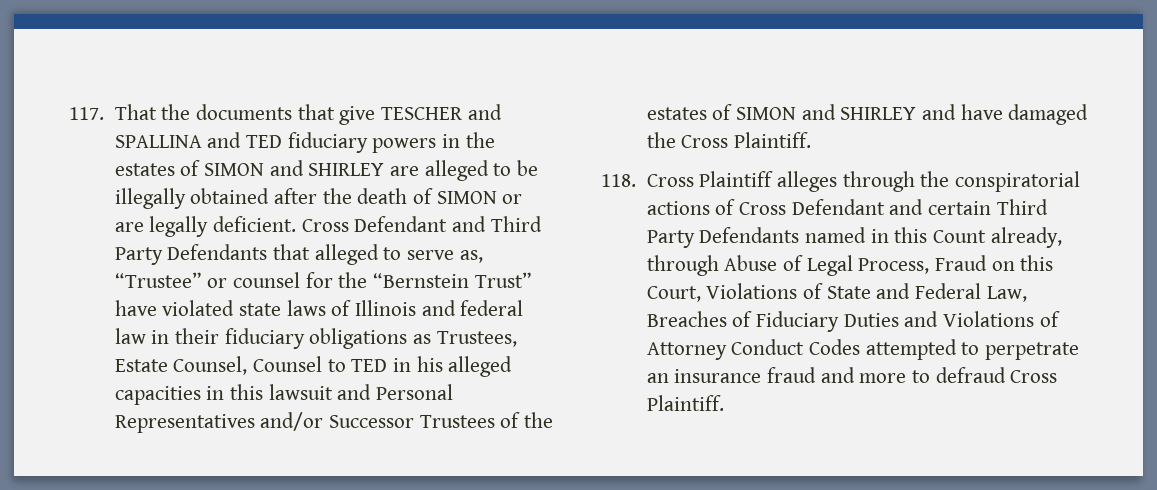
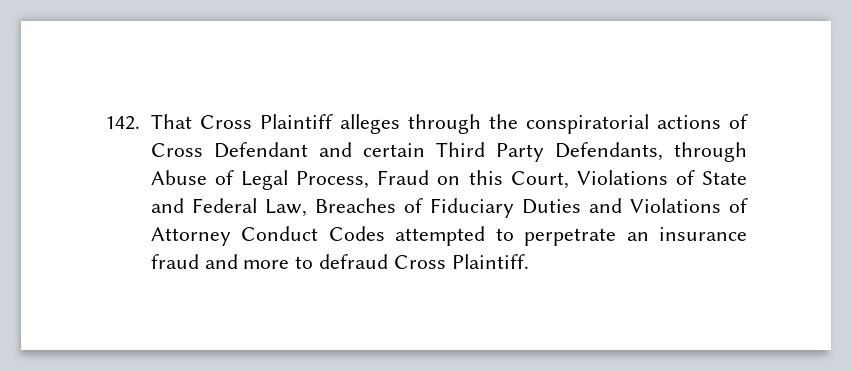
- 117. That the documents that give TESCHER and SPALLINA and TED fiduciary powers in the estates of SIMON and SHIRLEY are alleged to be illegally obtained after the death of SIMON or are legally deficient. Cross Defendant and Third Party Defendants that alleged to serve as, “Trustee” or counsel for the “Bernstein Trust” have violated state laws of Illinois and federal law in their fiduciary obligations as Trustees, Estate Counsel, Counsel to TED in his alleged capacities in this lawsuit and Personal Representatives and/or Successor Trustees of the estates of SIMON and SHIRLEY and have damaged the Cross Plaintiff.
- 118. Cross Plaintiff alleges through the conspiratorial actions of Cross Defendant and certain Third Party Defendants named in this Count already, through Abuse of Legal Process, Fraud on this Court, Violations of State and Federal Law, Breaches of Fiduciary Duties and Violations of Attorney Conduct Codes attempted to perpetrate an insurance fraud and more to defraud Cross Plaintiff.
+ 142. That Cross Plaintiff alleges through the conspiratorial actions of Cross Defendant and certain Third Party Defendants, through Abuse of Legal Process, Fraud on this Court, Violations of State and Federal Law, Breaches of Fiduciary Duties and Violations of Attorney Conduct Codes attempted to perpetrate an insurance fraud and more to defraud Cross Plaintiff.

